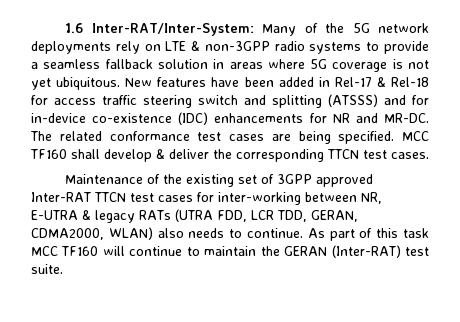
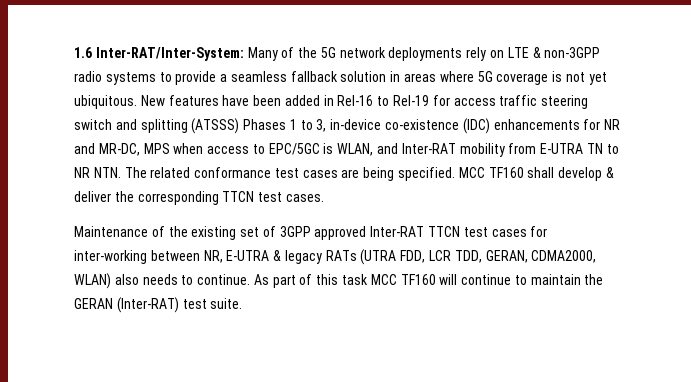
- New features have been added in Rel-17 & Rel-18 for access traffic steering switch and splitting (ATSSS) and for in-device co-existence (IDC) enhancements for NR and MR-DC. The related conformance test cases are being specified.
+ New features have been added in Rel-16 to Rel-19 for access traffic steering switch and splitting (ATSSS) Phases 1 to 3, in-device co-existence (IDC) enhancements for NR and MR-DC, MPS when access to EPC/5GC is WLAN, and Inter-RAT mobility from E-UTRA TN to NR NTN. The related conformance test cases are being specified.

